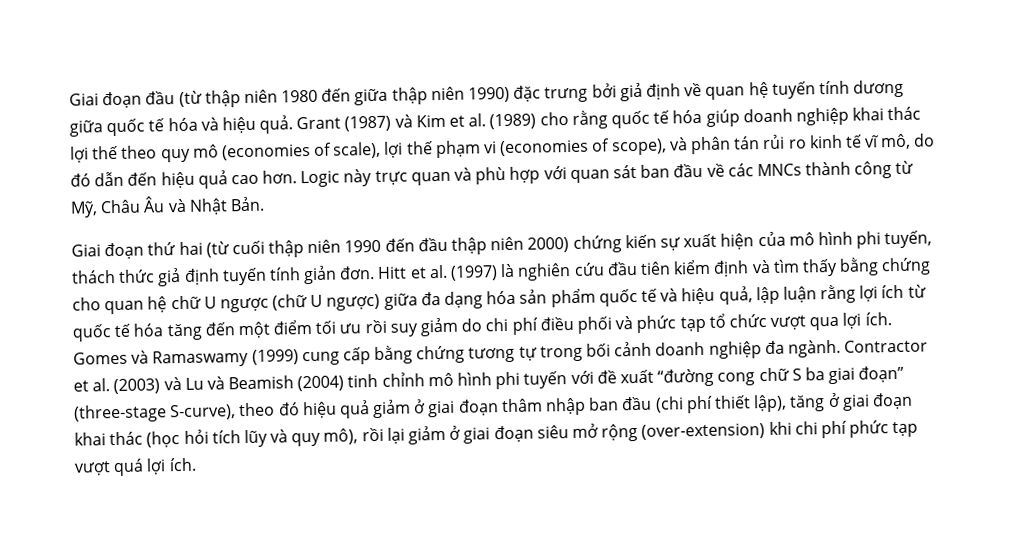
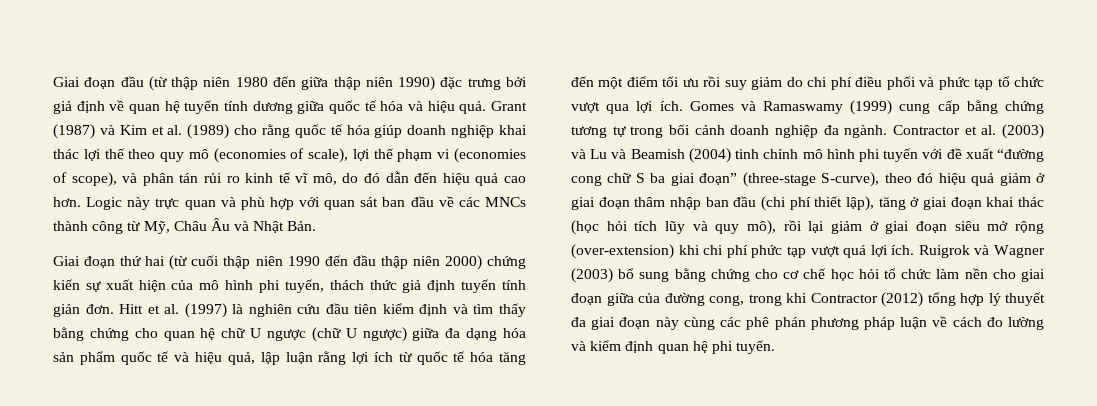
+ Ruigrok và Wagner (2003) bổ sung bằng chứng cho cơ chế học hỏi tổ chức làm nền cho giai đoạn giữa của đường cong, trong khi Contractor (2012) tổng hợp lý thuyết đa giai đoạn này cùng các phê phán phương pháp luận về cách đo lường và kiểm định quan hệ phi tuyến.

